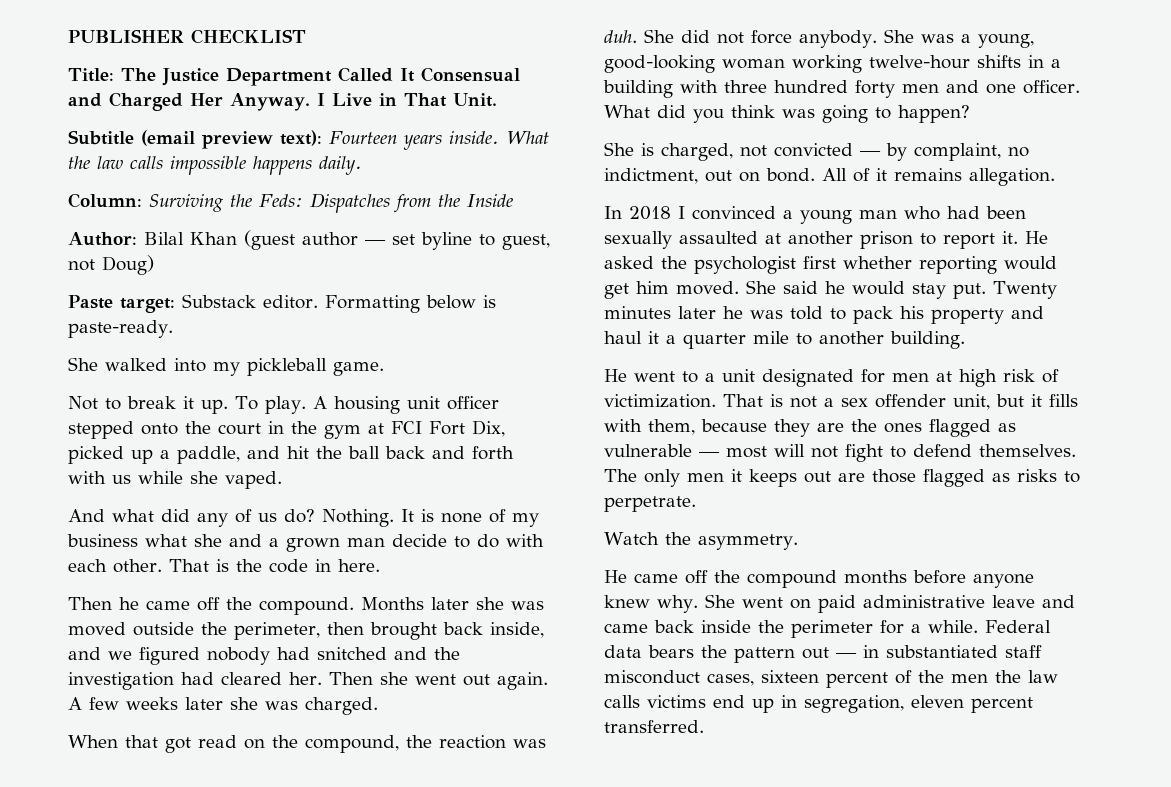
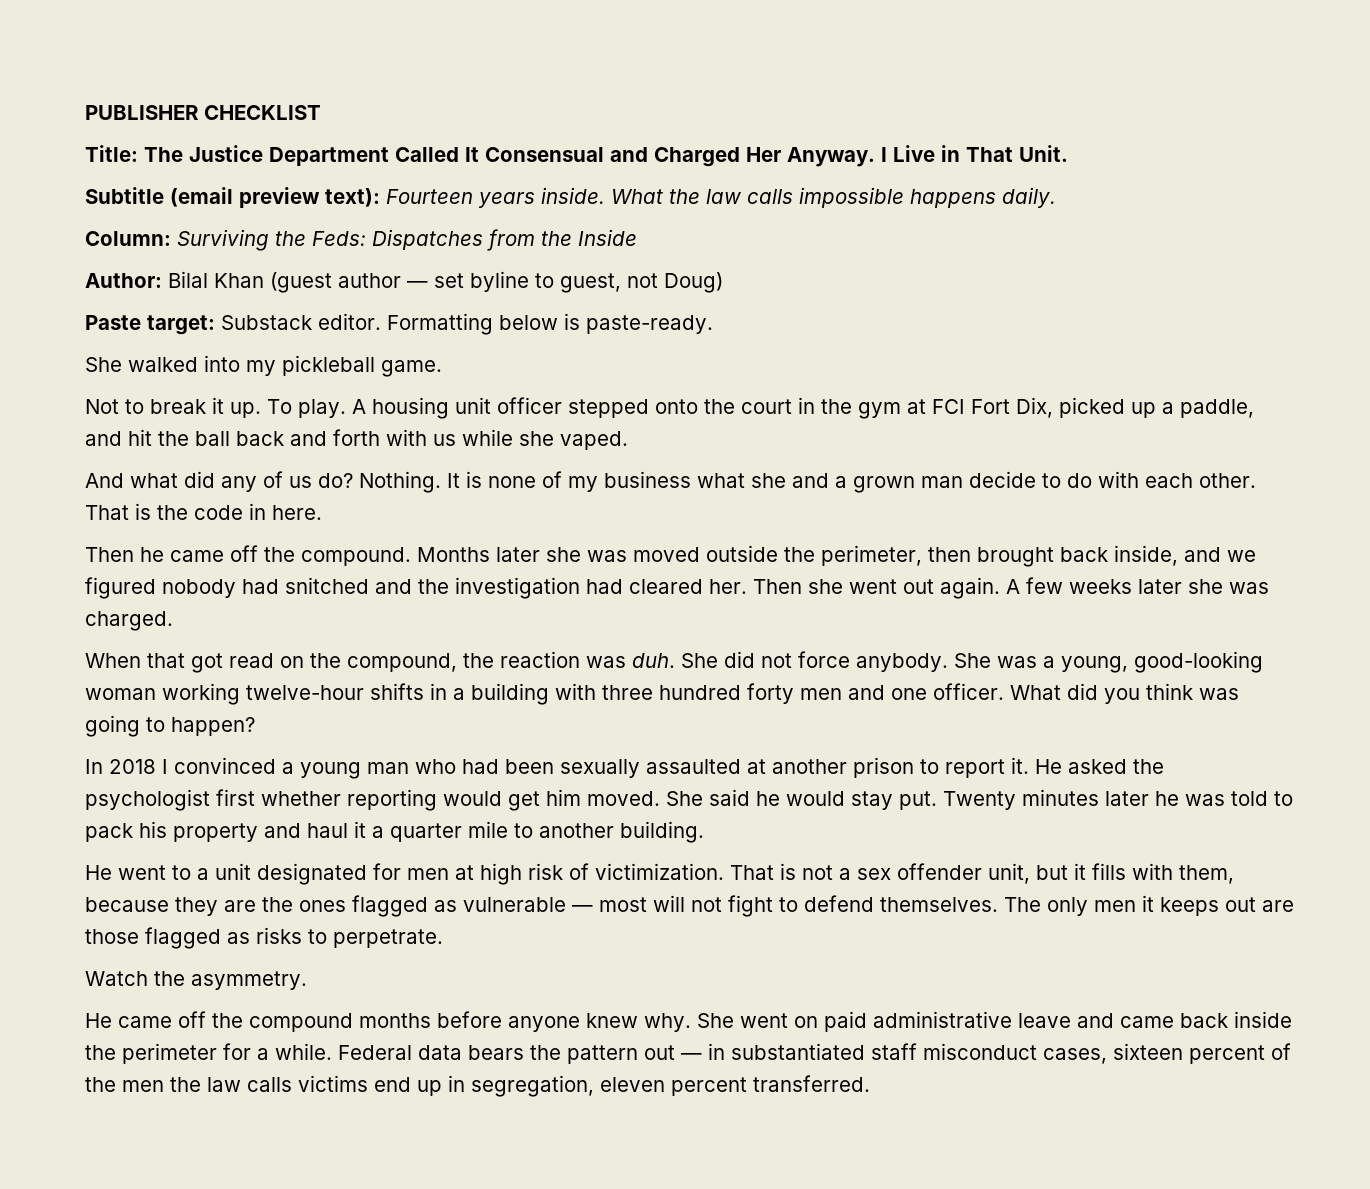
- She is charged, not convicted — by complaint, no indictment, out on bond. All of it remains allegation.

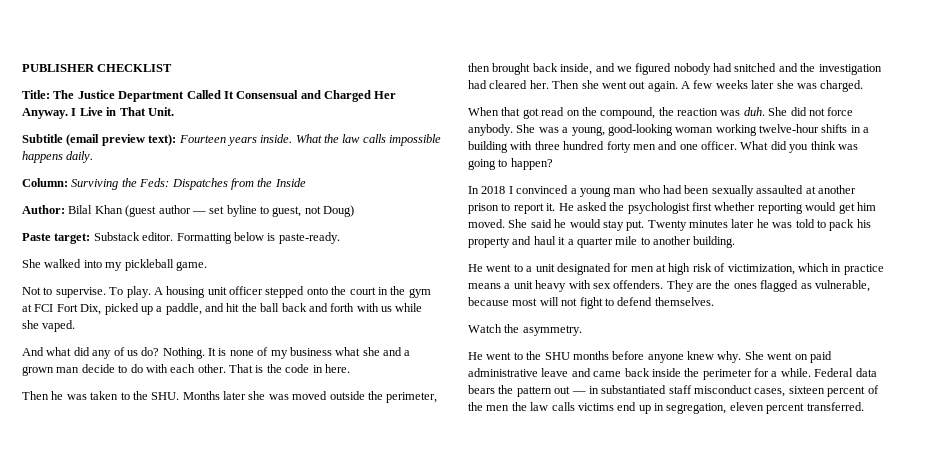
- Not to break it up.
+ Not to supervise.
- Then he came off the compound. Months later she was moved outside the perimeter, then brought back inside, and we figured nobody had snitched and the investigation had cleared her.
+ Then he was taken to the SHU. Months later she was moved outside the perimeter, then brought back inside, and we figured nobody had snitched and the investigation had cleared her.
- He went to a unit designated for men at high risk of victimization. That is not a sex offender unit, but it fills with them, because they are the ones flagged as vulnerable — most will not fight to defend themselves. The only men it keeps out are those flagged as risks to perpetrate.
+ He went to a unit designated for men at high risk of victimization, which in practice means a unit heavy with sex offenders. They are the ones flagged as vulnerable, because most will not fight to defend themselves.
- He came off the compound months before anyone knew why.
+ He went to the SHU months before anyone knew why.

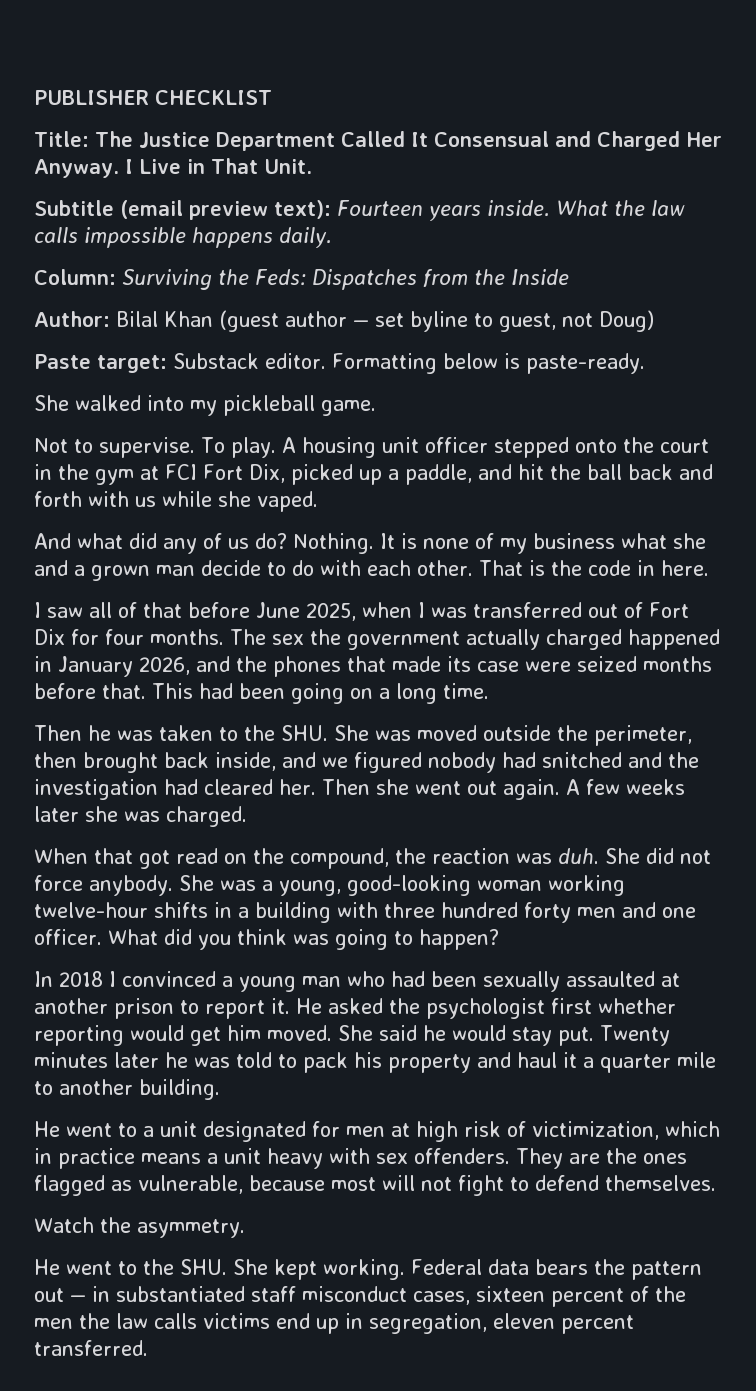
+ I saw all of that before June 2025, when I was transferred out of Fort Dix for four months. The sex the government actually charged happened in January 2026, and the phones that made its case were seized months before that. This had been going on a long time.
- Then he was taken to the SHU. Months later she was moved outside the perimeter, then brought back inside, and we figured nobody had snitched and the investigation had cleared her.
+ Then he was taken to the SHU. She was moved outside the perimeter, then brought back inside, and we figured nobody had snitched and the investigation had cleared her.
- He went to the SHU months before anyone knew why. She went on paid administrative leave and came back inside the perimeter for a while.
+ He went to the SHU. She kept working.

